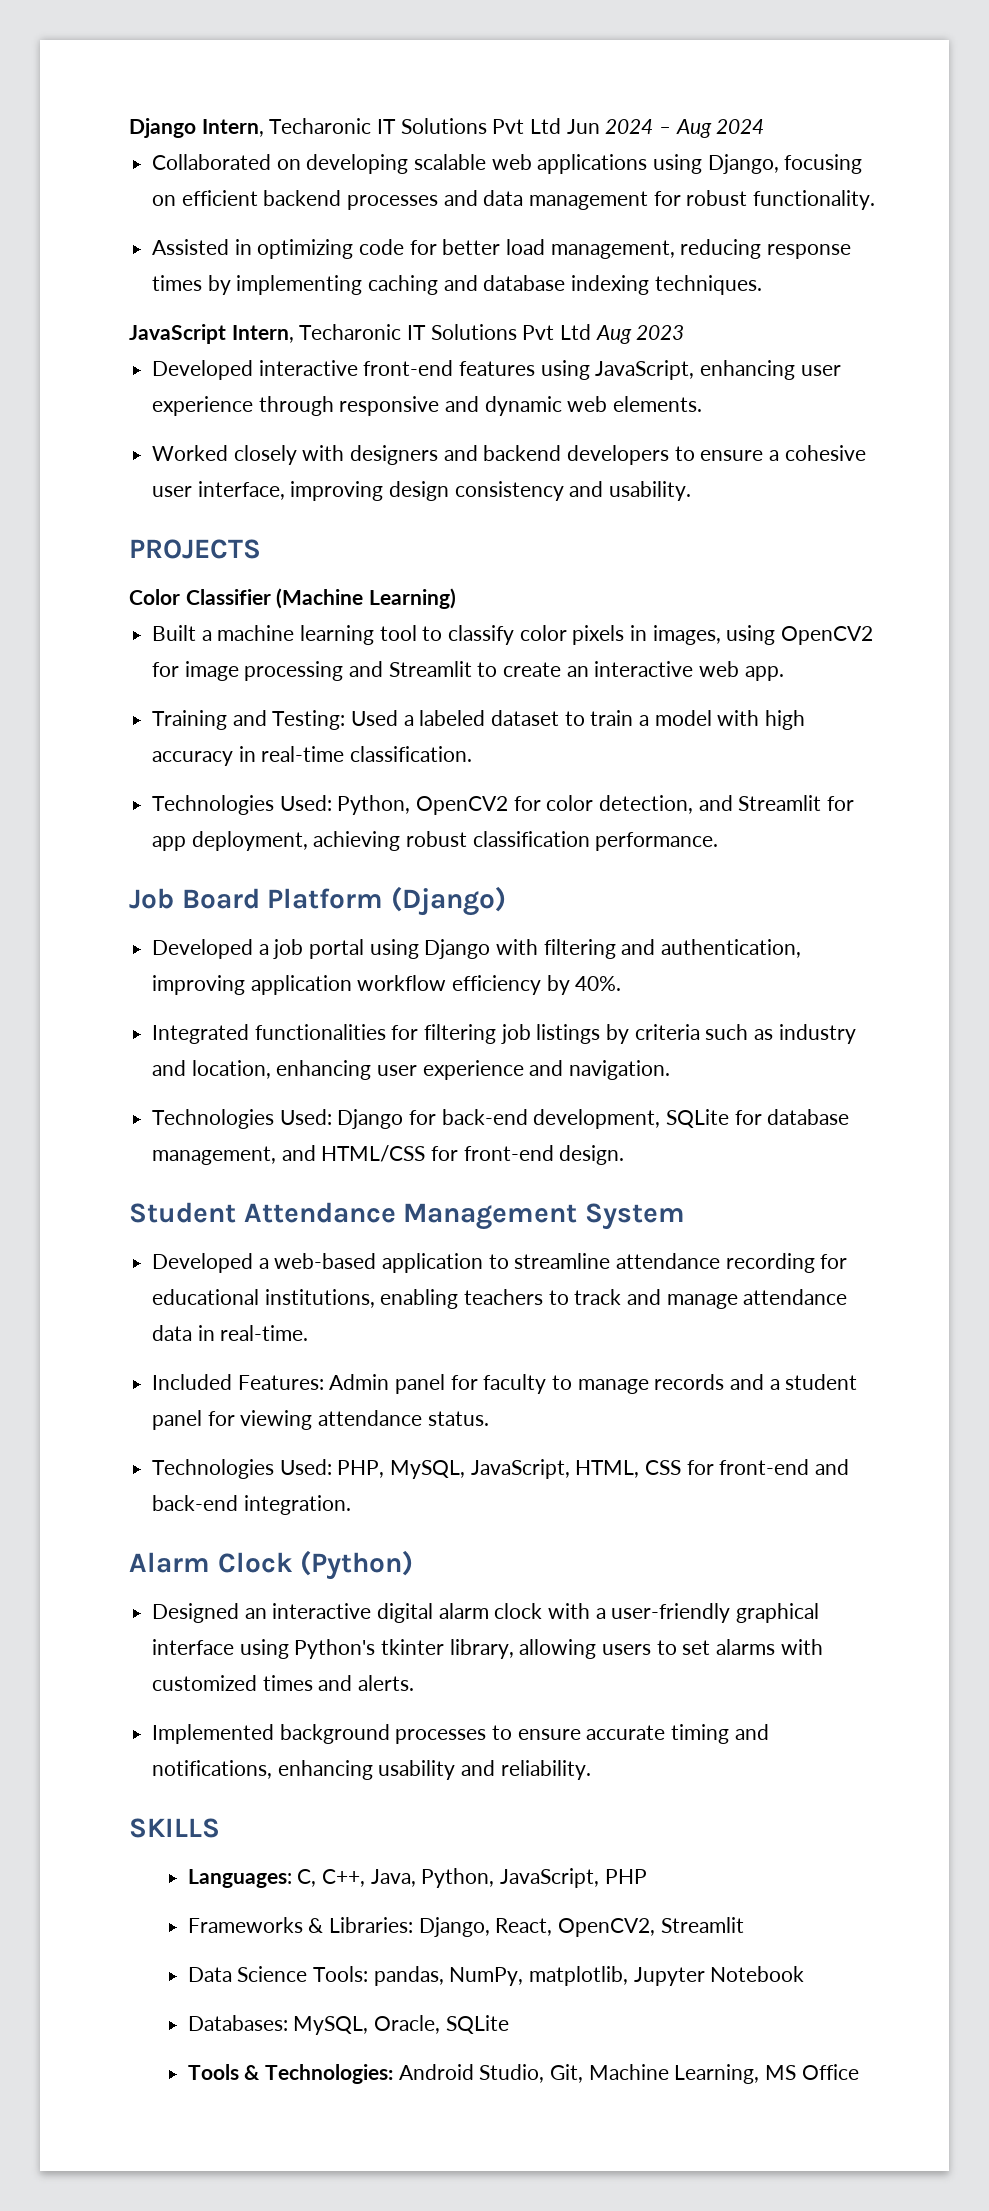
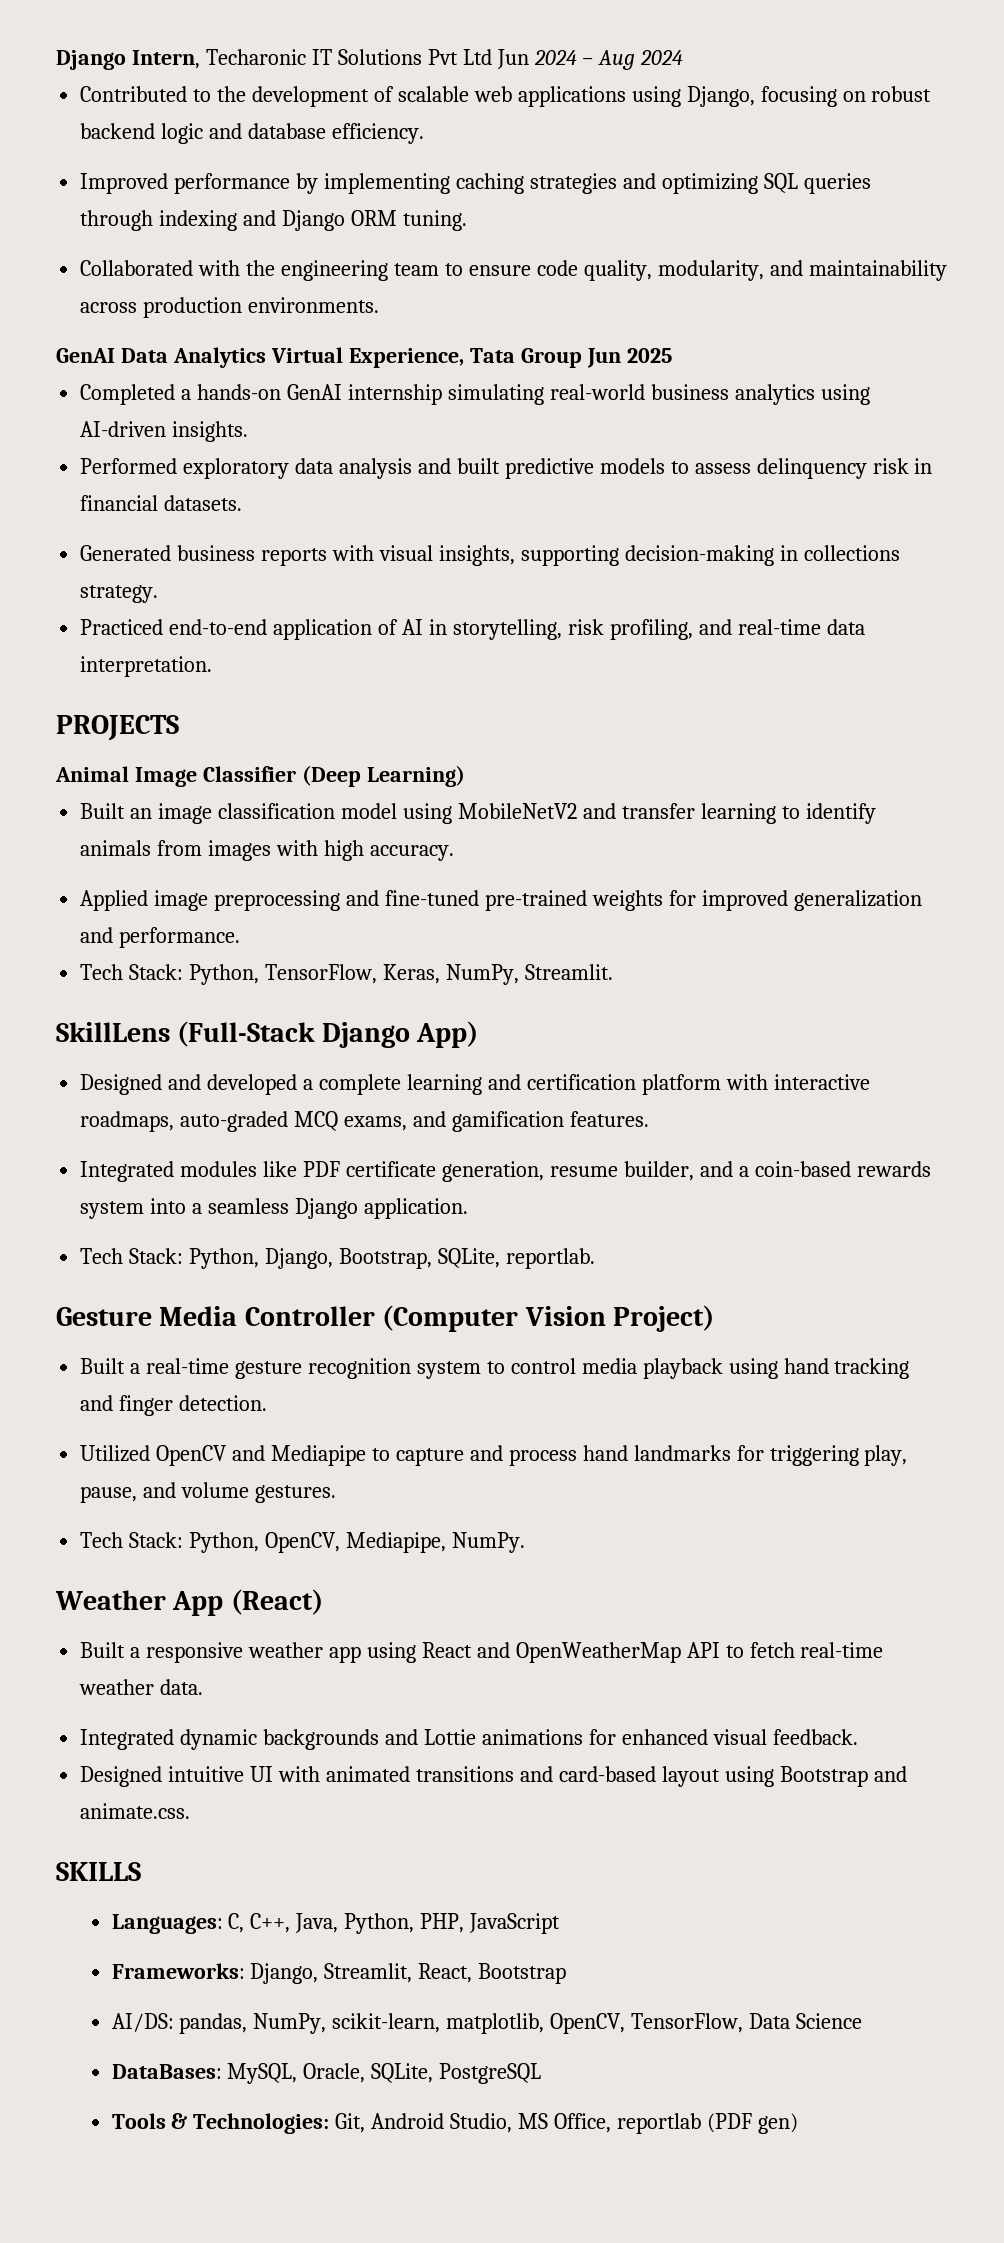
- Collaborated on developing scalable web applications using Django, focusing on efficient backend processes and data management for robust functionality.
- Assisted in optimizing code for better load management, reducing response times by implementing caching and database indexing techniques.
- JavaScript Intern, Techaronic IT Solutions Pvt Ltd Aug 2023
- Developed interactive front-end features using JavaScript, enhancing user experience through responsive and dynamic web elements.
- Worked closely with designers and backend developers to ensure a cohesive user interface, improving design consistency and usability.
+ Contributed to the development of scalable web applications using Django, focusing on robust backend logic and database efficiency.
+ Improved performance by implementing caching strategies and optimizing SQL queries through indexing and Django ORM tuning.
+ Collaborated with the engineering team to ensure code quality, modularity, and maintainability across production environments.
+ GenAI Data Analytics Virtual Experience, Tata Group Jun 2025
+ Completed a hands-on GenAI internship simulating real-world business analytics using AI-driven insights.
+ Performed exploratory data analysis and built predictive models to assess delinquency risk in financial datasets.
+ Generated business reports with visual insights, supporting decision-making in collections strategy.
+ Practiced end-to-end application of AI in storytelling, risk profiling, and real-time data interpretation.
  PROJECTS
- Color Classifier (Machine Learning)
- Built a machine learning tool to classify color pixels in images, using OpenCV2 for image processing and Streamlit to create an interactive web app.
- Training and Testing: Used a labeled dataset to train a model with high accuracy in real-time classification.
- Technologies Used: Python, OpenCV2 for color detection, and Streamlit for app deployment, achieving robust classification performance.
- Job Board Platform (Django)
- Developed a job portal using Django with filtering and authentication, improving application workflow efficiency by 40%.
- Integrated functionalities for filtering job listings by criteria such as industry and location, enhancing user experience and navigation.
- Technologies Used: Django for back-end development, SQLite for database management, and HTML/CSS for front-end design.
- Student Attendance Management System
- Developed a web-based application to streamline attendance recording for educational institutions, enabling teachers to track and manage attendance data in real-time.
- Included Features: Admin panel for faculty to manage records and a student panel for viewing attendance status.
- Technologies Used: PHP, MySQL, JavaScript, HTML, CSS for front-end and back-end integration.
- Alarm Clock (Python)
- Designed an interactive digital alarm clock with a user-friendly graphical interface using Python's tkinter library, allowing users to set alarms with customized times and alerts.
- Implemented background processes to ensure accurate timing and notifications, enhancing usability and reliability.
+ Animal Image Classifier (Deep Learning)
+ Built an image classification model using MobileNetV2 and transfer learning to identify animals from images with high accuracy.
+ Applied image preprocessing and fine-tuned pre-trained weights for improved generalization and performance.
+ Tech Stack: Python, TensorFlow, Keras, NumPy, Streamlit.
+ SkillLens (Full-Stack Django App)
+ Designed and developed a complete learning and certification platform with interactive roadmaps, auto-graded MCQ exams, and gamification features.
+ Integrated modules like PDF certificate generation, resume builder, and a coin-based rewards system into a seamless Django application.
+ Tech Stack: Python, Django, Bootstrap, SQLite, reportlab.
+ Gesture Media Controller (Computer Vision Project)
+ Built a real-time gesture recognition system to control media playback using hand tracking and finger detection.
+ Utilized OpenCV and Mediapipe to capture and process hand landmarks for triggering play, pause, and volume gestures.
+ Tech Stack: Python, OpenCV, Mediapipe, NumPy.
+ Weather App (React)
+ Built a responsive weather app using React and OpenWeatherMap API to fetch real-time weather data.
+ Integrated dynamic backgrounds and Lottie animations for enhanced visual feedback.
+ Designed intuitive UI with animated transitions and card-based layout using Bootstrap and animate.css.
- Languages: C, C++, Java, Python, JavaScript, PHP
- Frameworks & Libraries: Django, React, OpenCV2, Streamlit
- Data Science Tools: pandas, NumPy, matplotlib, Jupyter Notebook
- Databases: MySQL, Oracle, SQLite
+ Languages: C, C++, Java, Python, PHP, JavaScript
+ Frameworks: Django, Streamlit, React, Bootstrap
+ AI/DS: pandas, NumPy, scikit-learn, matplotlib, OpenCV, TensorFlow, Data Science
+ DataBases: MySQL, Oracle, SQLite, PostgreSQL
- Tools & Technologies: Android Studio, Git, Machine Learning, MS Office
+ Tools & Technologies: Git, Android Studio, MS Office, reportlab (PDF gen)

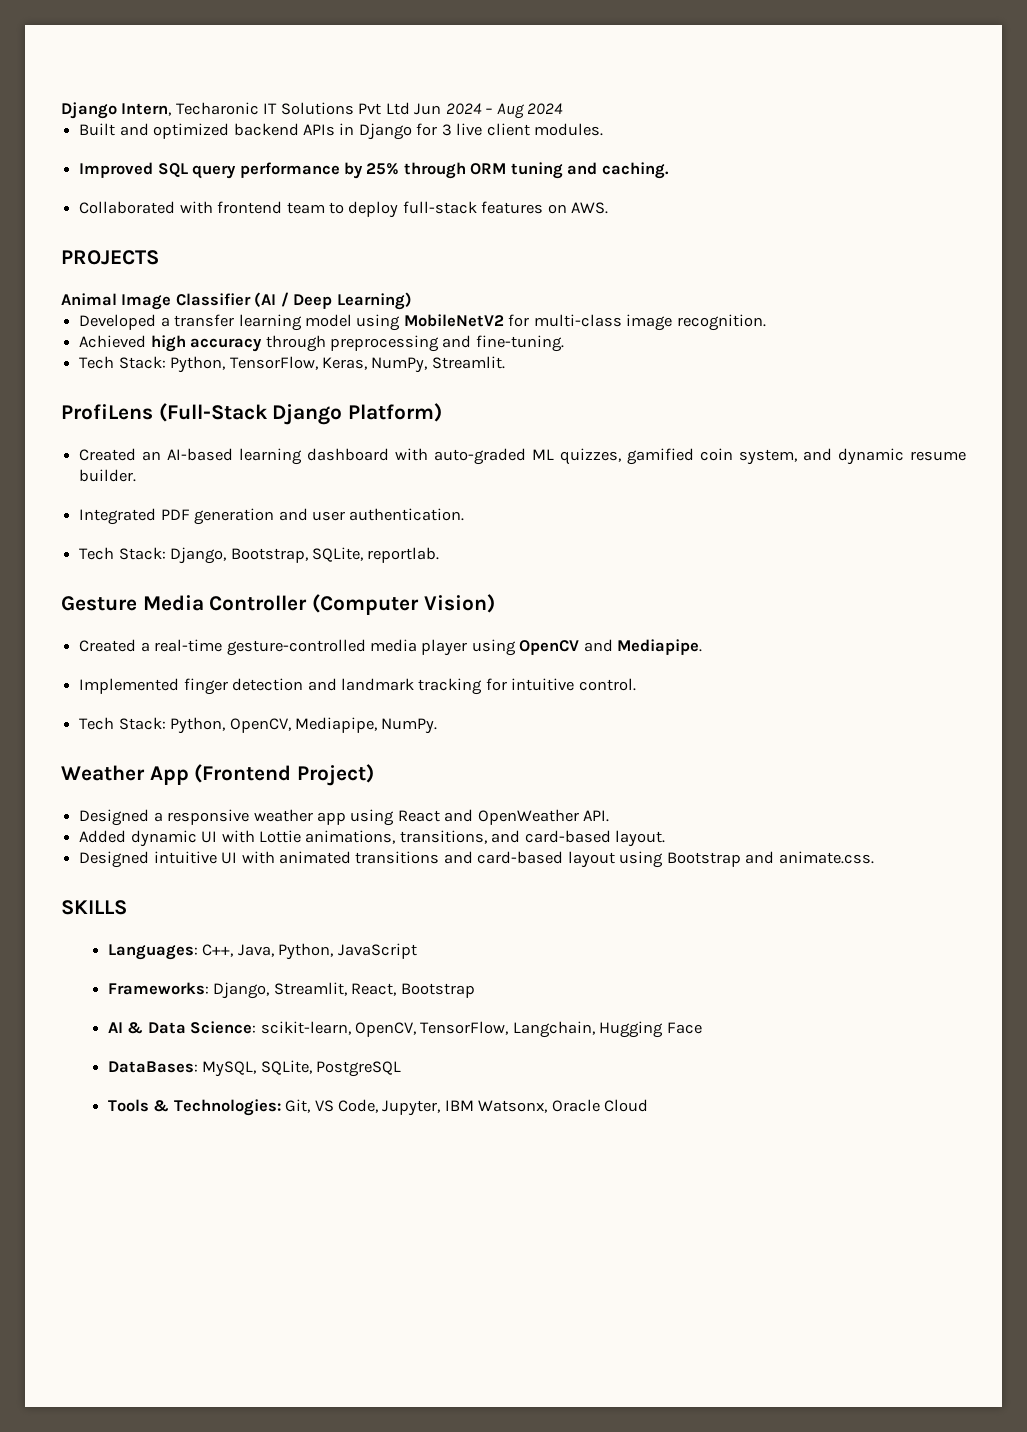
- Contributed to the development of scalable web applications using Django, focusing on robust backend logic and database efficiency.
- Improved performance by implementing caching strategies and optimizing SQL queries through indexing and Django ORM tuning.
- Collaborated with the engineering team to ensure code quality, modularity, and maintainability across production environments.
- GenAI Data Analytics Virtual Experience, Tata Group Jun 2025
- Completed a hands-on GenAI internship simulating real-world business analytics using AI-driven insights.
- Performed exploratory data analysis and built predictive models to assess delinquency risk in financial datasets.
- Generated business reports with visual insights, supporting decision-making in collections strategy.
- Practiced end-to-end application of AI in storytelling, risk profiling, and real-time data interpretation.
+ Built and optimized backend APIs in Django for 3 live client modules.
+ Improved SQL query performance by 25% through ORM tuning and caching.
+ Collaborated with frontend team to deploy full-stack features on AWS.
  PROJECTS
- Animal Image Classifier (Deep Learning)
- Built an image classification model using MobileNetV2 and transfer learning to identify animals from images with high accuracy.
- Applied image preprocessing and fine-tuned pre-trained weights for improved generalization and performance.
+ Animal Image Classifier (AI / Deep Learning)
+ Developed a transfer learning model using MobileNetV2 for multi-class image recognition.
+ Achieved high accuracy through preprocessing and fine-tuning.
- SkillLens (Full-Stack Django App)
- Designed and developed a complete learning and certification platform with interactive roadmaps, auto-graded MCQ exams, and gamification features.
- Integrated modules like PDF certificate generation, resume builder, and a coin-based rewards system into a seamless Django application.
- Tech Stack: Python, Django, Bootstrap, SQLite, reportlab.
+ ProfiLens (Full-Stack Django Platform)
+ Created an AI-based learning dashboard with auto-graded ML quizzes, gamified coin system, and dynamic resume builder.
+ Integrated PDF generation and user authentication.
+ Tech Stack: Django, Bootstrap, SQLite, reportlab.
- Gesture Media Controller (Computer Vision Project)
- Built a real-time gesture recognition system to control media playback using hand tracking and finger detection.
- Utilized OpenCV and Mediapipe to capture and process hand landmarks for triggering play, pause, and volume gestures.
+ Gesture Media Controller (Computer Vision)
+ Created a real-time gesture-controlled media player using OpenCV and Mediapipe.
+ Implemented finger detection and landmark tracking for intuitive control.
- Weather App (React)
- Built a responsive weather app using React and OpenWeatherMap API to fetch real-time weather data.
- Integrated dynamic backgrounds and Lottie animations for enhanced visual feedback.
+ Weather App (Frontend Project)
+ Designed a responsive weather app using React and OpenWeather API.
+ Added dynamic UI with Lottie animations, transitions, and card-based layout.
- Languages: C, C++, Java, Python, PHP, JavaScript
+ Languages: C++, Java, Python, JavaScript
- AI/DS: pandas, NumPy, scikit-learn, matplotlib, OpenCV, TensorFlow, Data Science
+ AI & Data Science: scikit-learn, OpenCV, TensorFlow, Langchain, Hugging Face
- DataBases: MySQL, Oracle, SQLite, PostgreSQL
+ DataBases: MySQL, SQLite, PostgreSQL
- Tools & Technologies: Git, Android Studio, MS Office, reportlab (PDF gen)
+ Tools & Technologies: Git, VS Code, Jupyter, IBM Watsonx, Oracle Cloud

